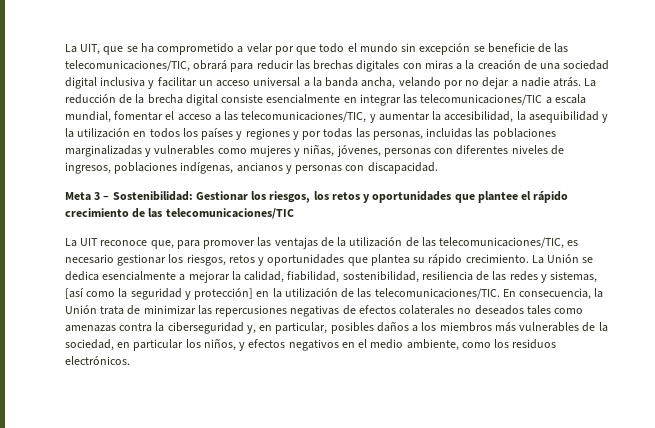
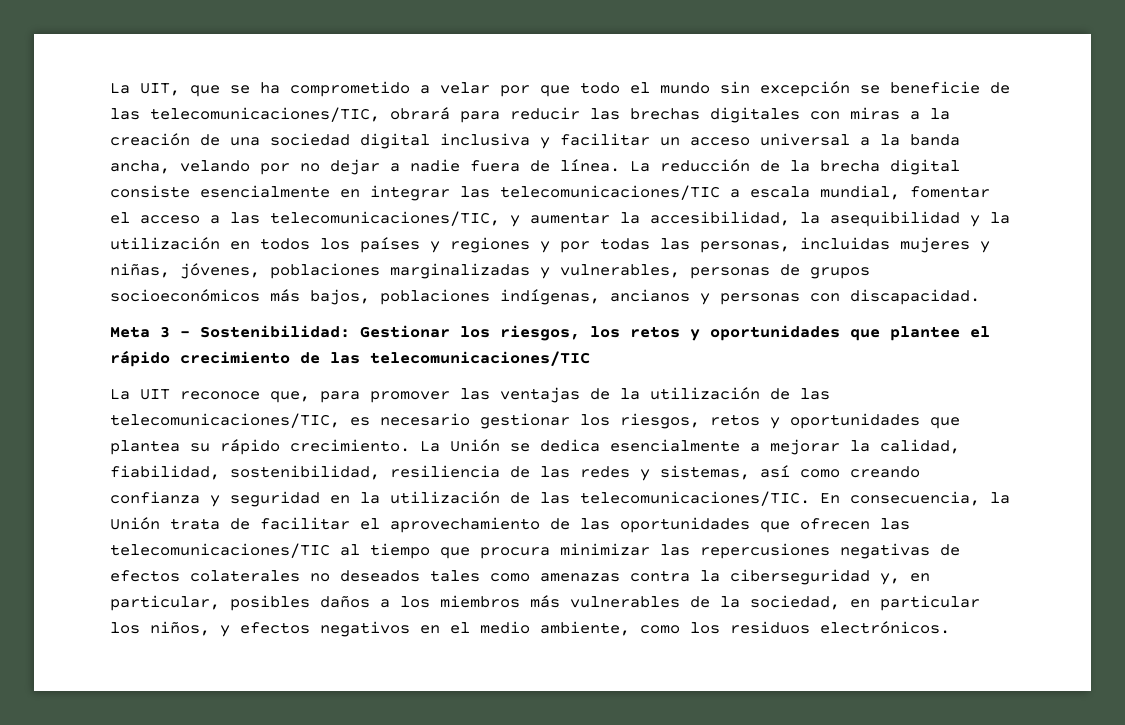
- La UIT, que se ha comprometido a velar por que todo el mundo sin excepción se beneficie de las telecomunicaciones/TIC, obrará para reducir las brechas digitales con miras a la creación de una sociedad digital inclusiva y facilitar un acceso universal a la banda ancha, velando por no dejar a nadie atrás.
+ La UIT, que se ha comprometido a velar por que todo el mundo sin excepción se beneficie de las telecomunicaciones/TIC, obrará para reducir las brechas digitales con miras a la creación de una sociedad digital inclusiva y facilitar un acceso universal a la banda ancha, velando por no dejar a nadie fuera de línea.
- La reducción de la brecha digital consiste esencialmente en integrar las telecomunicaciones/TIC a escala mundial, fomentar el acceso a las telecomunicaciones/TIC, y aumentar la accesibilidad, la asequibilidad y la utilización en todos los países y regiones y por todas las personas, incluidas las poblaciones marginalizadas y vulnerables como mujeres y niñas, jóvenes, personas con diferentes niveles de ingresos, poblaciones indígenas, ancianos y personas con discapacidad.
+ La reducción de la brecha digital consiste esencialmente en integrar las telecomunicaciones/TIC a escala mundial, fomentar el acceso a las telecomunicaciones/TIC, y aumentar la accesibilidad, la asequibilidad y la utilización en todos los países y regiones y por todas las personas, incluidas mujeres y niñas, jóvenes, poblaciones marginalizadas y vulnerables, personas de grupos socioeconómicos más bajos, poblaciones indígenas, ancianos y personas con discapacidad.
- La Unión se dedica esencialmente a mejorar la calidad, fiabilidad, sostenibilidad, resiliencia de las redes y sistemas, [así como la seguridad y protección] en la utilización de las telecomunicaciones/TIC.
+ La Unión se dedica esencialmente a mejorar la calidad, fiabilidad, sostenibilidad, resiliencia de las redes y sistemas, así como creando confianza y seguridad en la utilización de las telecomunicaciones/TIC.
- En consecuencia, la Unión trata de minimizar las repercusiones negativas de efectos colaterales no deseados tales como amenazas contra la ciberseguridad y, en particular, posibles daños a los miembros más vulnerables de la sociedad, en particular los niños, y efectos negativos en el medio ambiente, como los residuos electrónicos.
+ En consecuencia, la Unión trata de facilitar el aprovechamiento de las oportunidades que ofrecen las telecomunicaciones/TIC al tiempo que procura minimizar las repercusiones negativas de efectos colaterales no deseados tales como amenazas contra la ciberseguridad y, en particular, posibles daños a los miembros más vulnerables de la sociedad, en particular los niños, y efectos negativos en el medio ambiente, como los residuos electrónicos.

